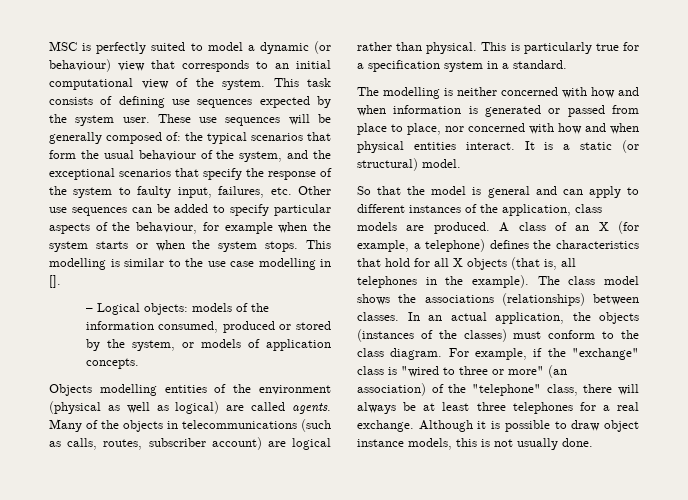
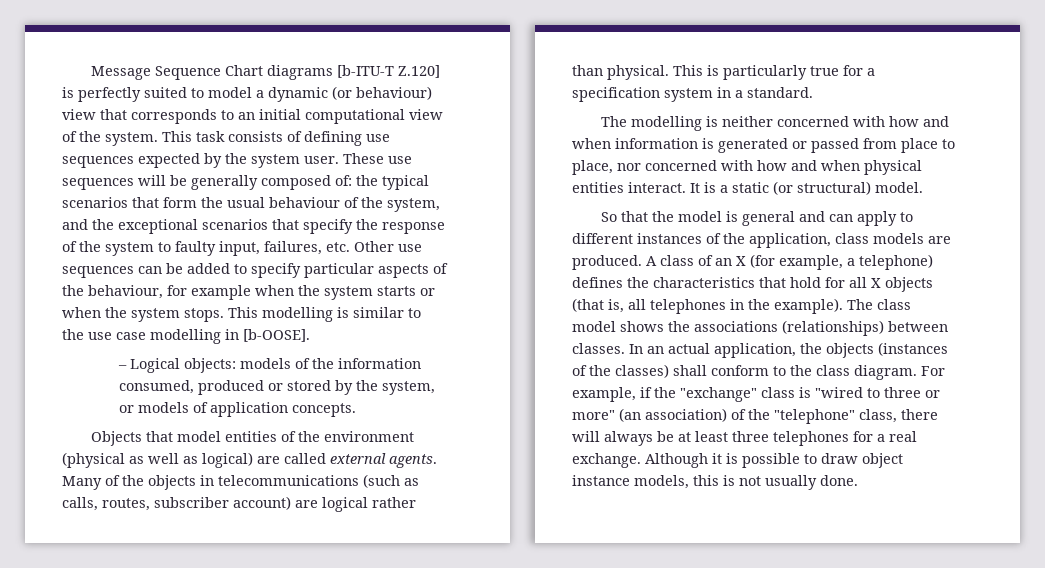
- MSC is perfectly suited to model a dynamic (or behaviour) view that corresponds to an initial computational view of the system.
+ Message Sequence Chart diagrams [b-ITU-T Z.120] is perfectly suited to model a dynamic (or behaviour) view that corresponds to an initial computational view of the system.
- This modelling is similar to the use case modelling in [].
+ This modelling is similar to the use case modelling in [b-OOSE].
- Objects modelling entities of the environment (physical as well as logical) are called agents.
+ Objects that model entities of the environment (physical as well as logical) are called external agents.
- In an actual application, the objects (instances of the classes) must conform to the class diagram.
+ In an actual application, the objects (instances of the classes) shall conform to the class diagram.

